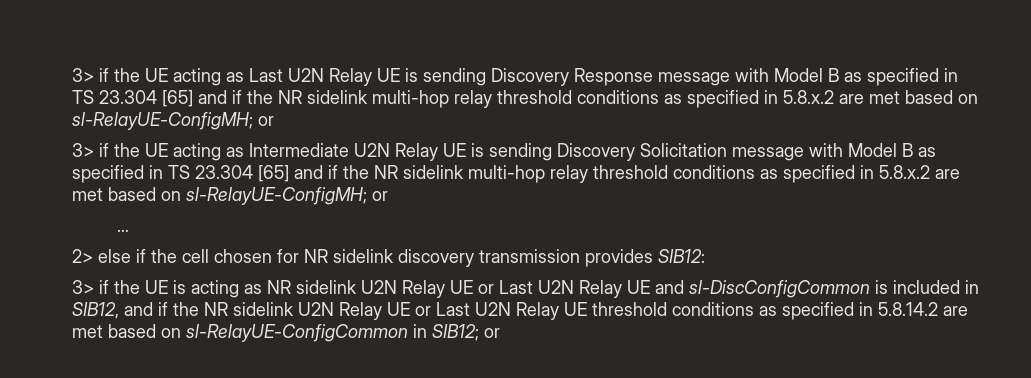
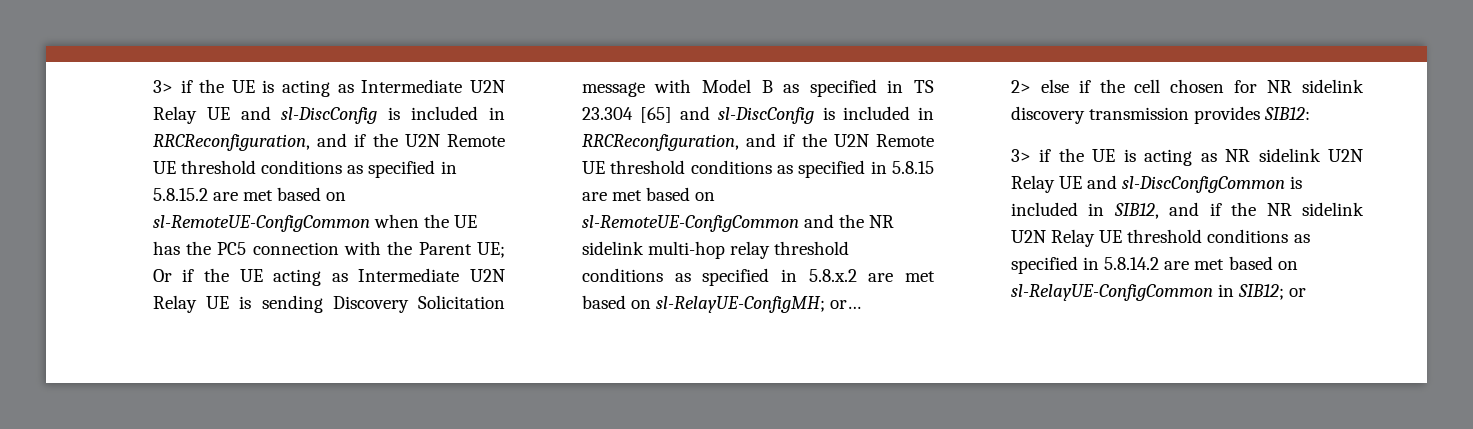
- 3> if the UE acting as Last U2N Relay UE is sending Discovery Response message with Model B as specified in TS 23.304 [65] and if the NR sidelink multi-hop relay threshold conditions as specified in 5.8.x.2 are met based on sl-RelayUE-ConfigMH; or
- 3> if the UE acting as Intermediate U2N Relay UE is sending Discovery Solicitation message with Model B as specified in TS 23.304 [65] and if the NR sidelink multi-hop relay threshold conditions as specified in 5.8.x.2 are met based on sl-RelayUE-ConfigMH; or
- …
+ 3> if the UE is acting as Intermediate U2N Relay UE and sl-DiscConfig is included in RRCReconfiguration, and if the U2N Remote UE threshold conditions as specified in 5.8.15.2 are met based on sl-RemoteUE-ConfigCommon when the UE has the PC5 connection with the Parent UE; Or if the UE acting as Intermediate U2N Relay UE is sending Discovery Solicitation message with Model B as specified in TS 23.304 [65] and sl-DiscConfig is included in RRCReconfiguration, and if the U2N Remote UE threshold conditions as specified in 5.8.15 are met based on sl-RemoteUE-ConfigCommon and the NR sidelink multi-hop relay threshold conditions as specified in 5.8.x.2 are met based on sl-RelayUE-ConfigMH; or…
- 3> if the UE is acting as NR sidelink U2N Relay UE or Last U2N Relay UE and sl-DiscConfigCommon is included in SIB12, and if the NR sidelink U2N Relay UE or Last U2N Relay UE threshold conditions as specified in 5.8.14.2 are met based on sl-RelayUE-ConfigCommon in SIB12; or
+ 3> if the UE is acting as NR sidelink U2N Relay UE and sl-DiscConfigCommon is included in SIB12, and if the NR sidelink U2N Relay UE threshold conditions as specified in 5.8.14.2 are met based on sl-RelayUE-ConfigCommon in SIB12; or

